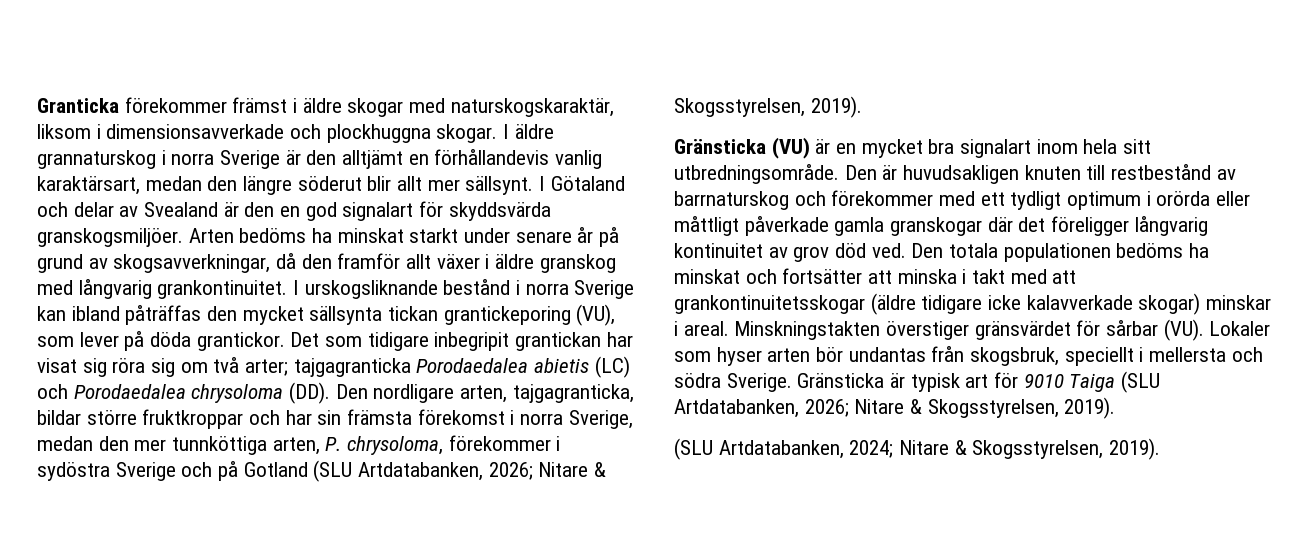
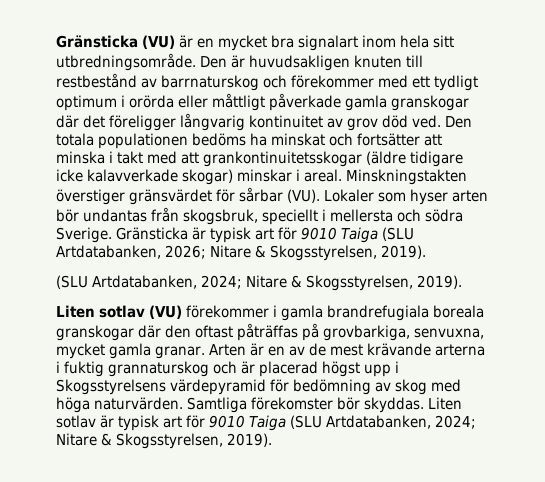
- Granticka förekommer främst i äldre skogar med naturskogskaraktär, liksom i dimensionsavverkade och plockhuggna skogar. I äldre grannaturskog i norra Sverige är den alltjämt en förhållandevis vanlig karaktärsart, medan den längre söderut blir allt mer sällsynt. I Götaland och delar av Svealand är den en god signalart för skyddsvärda granskogsmiljöer. Arten bedöms ha minskat starkt under senare år på grund av skogsavverkningar, då den framför allt växer i äldre granskog med långvarig grankontinuitet. I urskogsliknande bestånd i norra Sverige kan ibland påträffas den mycket sällsynta tickan grantickeporing (VU), som lever på döda grantickor. Det som tidigare inbegripit grantickan har visat sig röra sig om två arter; tajgagranticka Porodaedalea abietis (LC) och Porodaedalea chrysoloma (DD). Den nordligare arten, tajgagranticka, bildar större fruktkroppar och har sin främsta förekomst i norra Sverige, medan den mer tunnköttiga arten, P. chrysoloma, förekommer i sydöstra Sverige och på Gotland (SLU Artdatabanken, 2026; Nitare & Skogsstyrelsen, 2019).
+ Liten sotlav (VU) förekommer i gamla brandrefugiala boreala granskogar där den oftast påträffas på grovbarkiga, senvuxna, mycket gamla granar. Arten är en av de mest krävande arterna i fuktig grannaturskog och är placerad högst upp i Skogsstyrelsens värdepyramid för bedömning av skog med höga naturvärden. Samtliga förekomster bör skyddas. Liten sotlav är typisk art för 9010 Taiga (SLU Artdatabanken, 2024; Nitare & Skogsstyrelsen, 2019).

